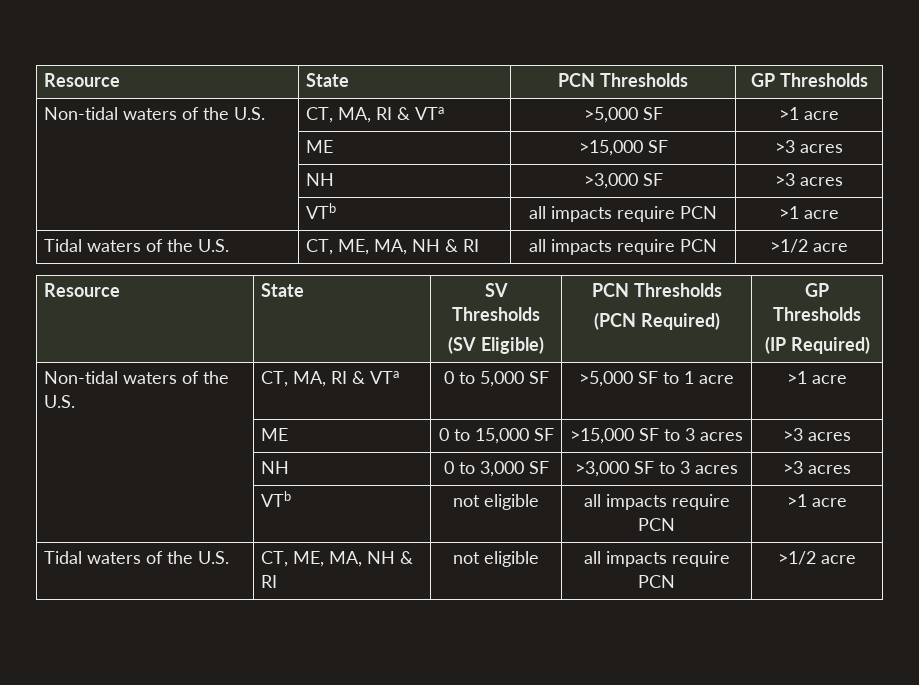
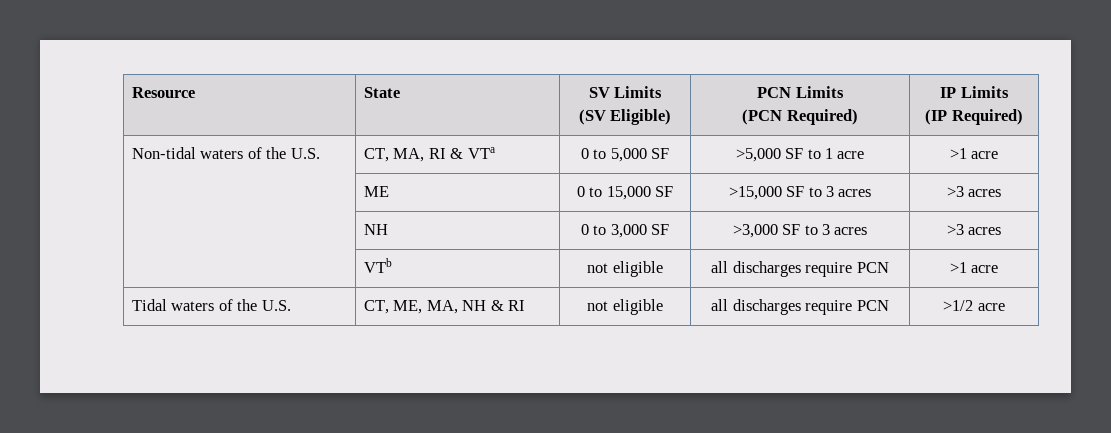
- Resource | State | PCN Thresholds | GP Thresholds
- Non-tidal waters of the U.S. | CT, MA, RI & VTa | >5,000 SF | >1 acre
- | ME | >15,000 SF | >3 acres
- | NH | >3,000 SF | >3 acres
- | VTb | all impacts require PCN | >1 acre
- Tidal waters of the U.S. | CT, ME, MA, NH & RI | all impacts require PCN | >1/2 acre
- Resource | State | SV Thresholds
- (SV Eligible) | PCN Thresholds
- (PCN Required) | GP Thresholds
+ Resource | State | SV Limits
+ (SV Eligible) | PCN Limits
+ (PCN Required) | IP Limits
- | VTb | not eligible | all impacts require PCN | >1 acre
+ | VTb | not eligible | all discharges require PCN | >1 acre
- Tidal waters of the U.S. | CT, ME, MA, NH & RI | not eligible | all impacts require PCN | >1/2 acre
+ Tidal waters of the U.S. | CT, ME, MA, NH & RI | not eligible | all discharges require PCN | >1/2 acre

